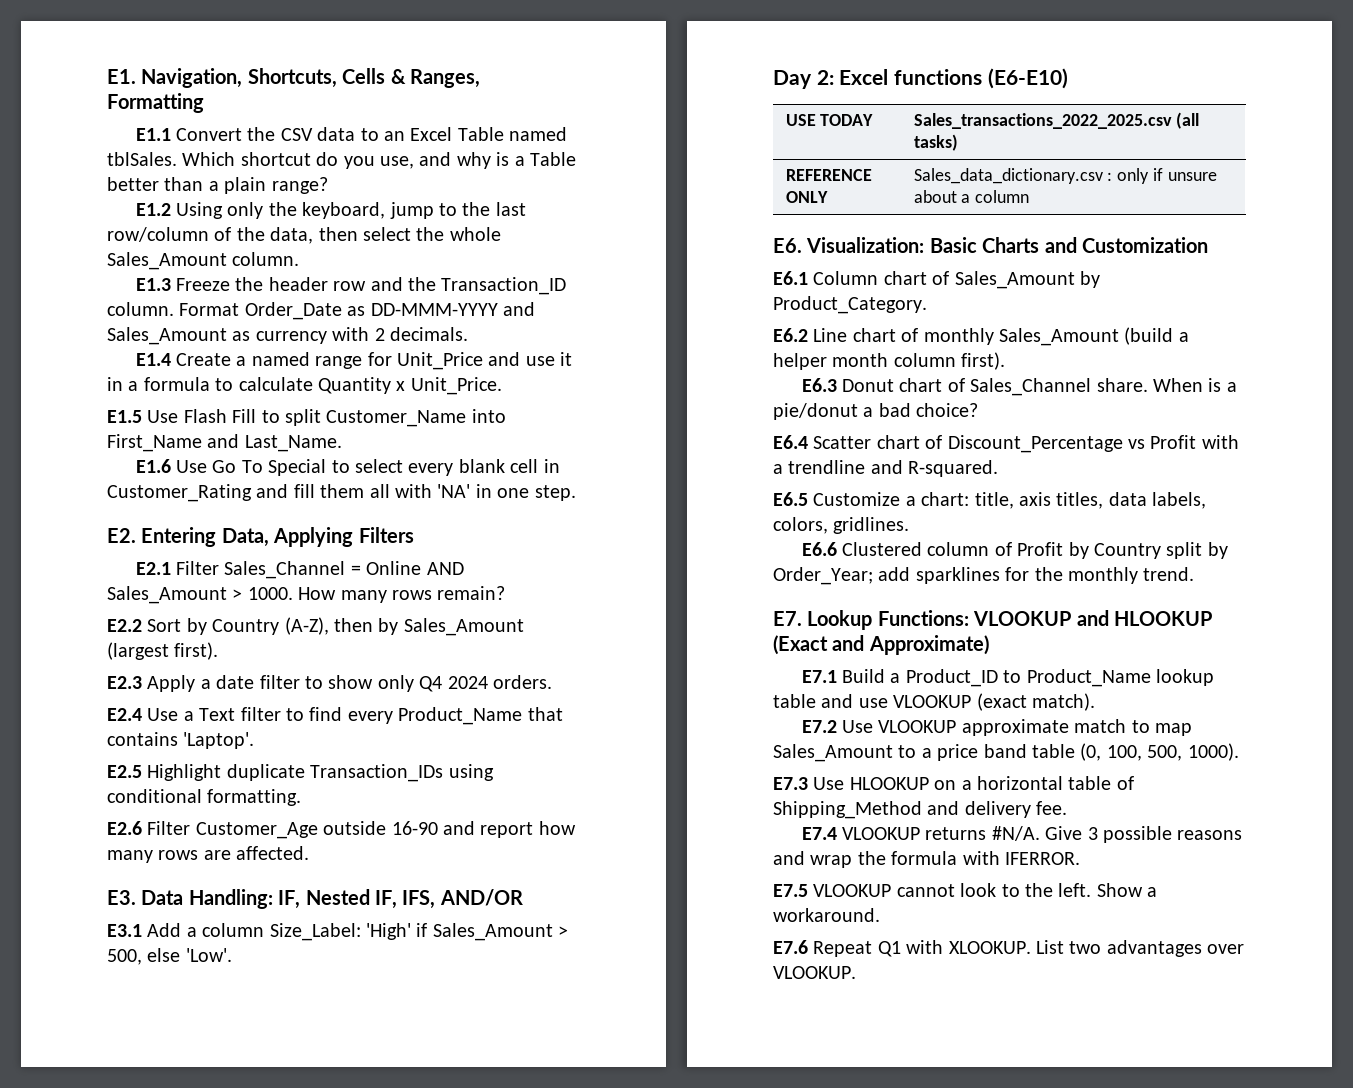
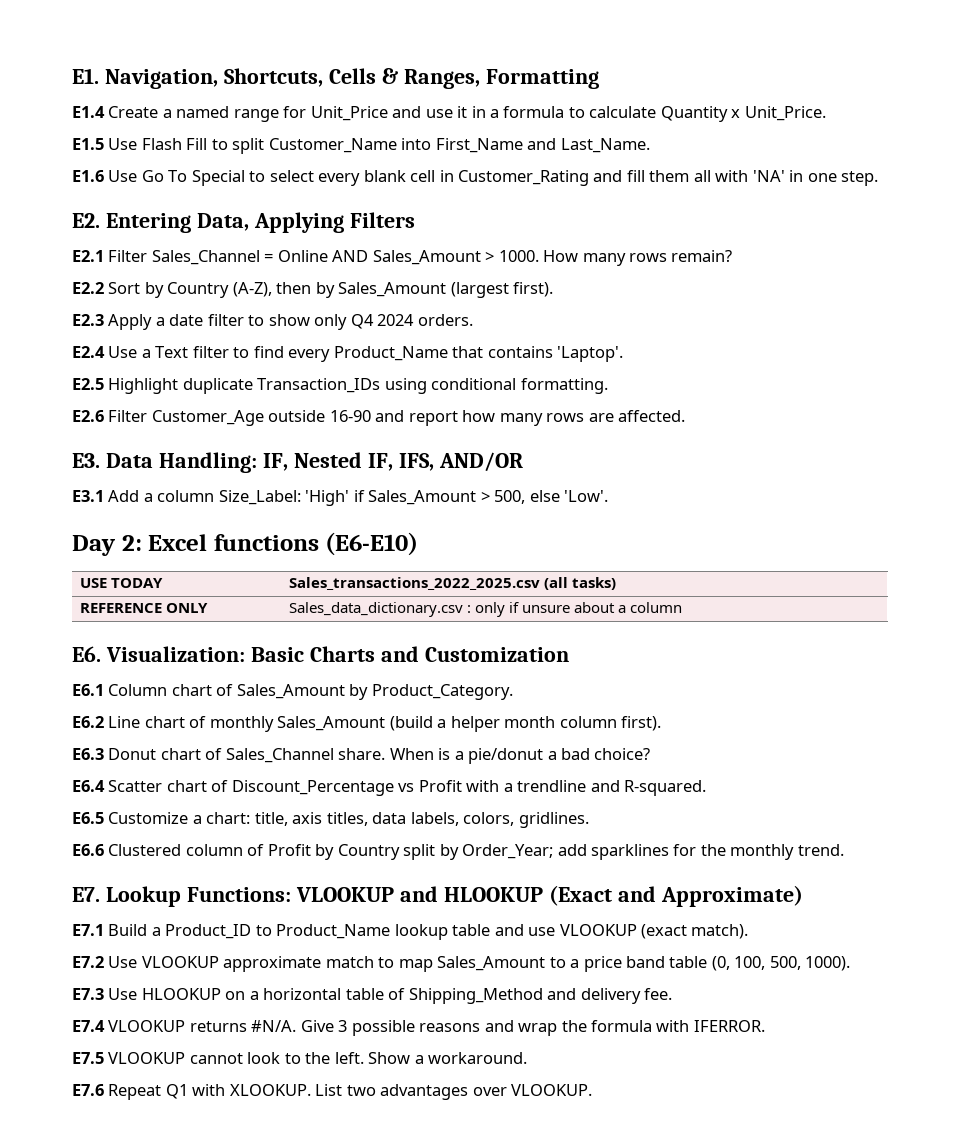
- E1.1 Convert the CSV data to an Excel Table named tblSales. Which shortcut do you use, and why is a Table better than a plain range?
- E1.2 Using only the keyboard, jump to the last row/column of the data, then select the whole Sales_Amount column.
- E1.3 Freeze the header row and the Transaction_ID column. Format Order_Date as DD-MMM-YYYY and Sales_Amount as currency with 2 decimals.

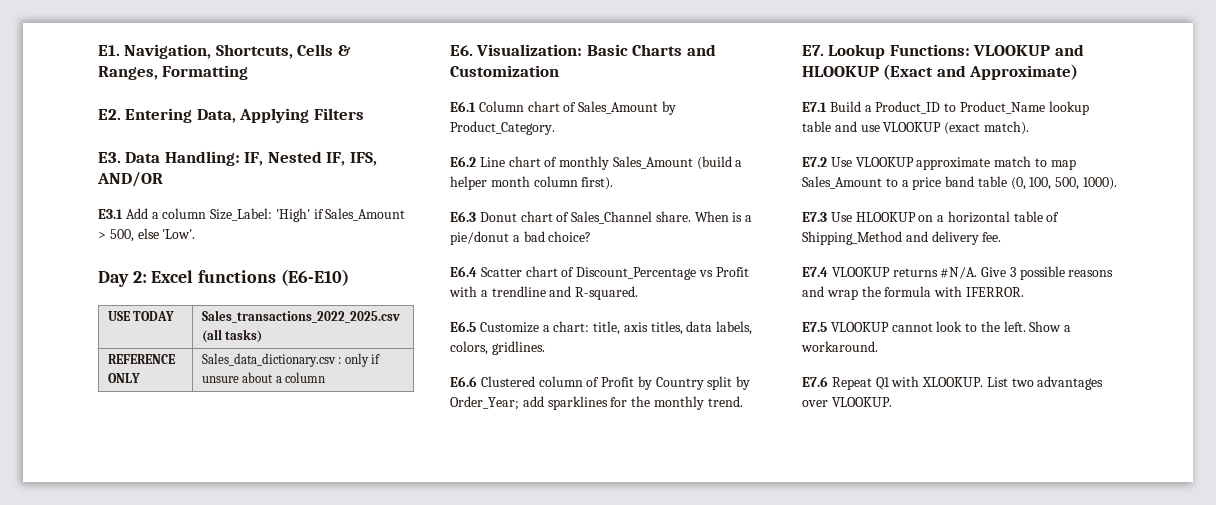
- E1.4 Create a named range for Unit_Price and use it in a formula to calculate Quantity x Unit_Price.
- E1.5 Use Flash Fill to split Customer_Name into First_Name and Last_Name.
- E1.6 Use Go To Special to select every blank cell in Customer_Rating and fill them all with 'NA' in one step.
- E2.1 Filter Sales_Channel = Online AND Sales_Amount > 1000. How many rows remain?
- E2.2 Sort by Country (A-Z), then by Sales_Amount (largest first).
- E2.3 Apply a date filter to show only Q4 2024 orders.
- E2.4 Use a Text filter to find every Product_Name that contains 'Laptop'.
- E2.5 Highlight duplicate Transaction_IDs using conditional formatting.
- E2.6 Filter Customer_Age outside 16-90 and report how many rows are affected.

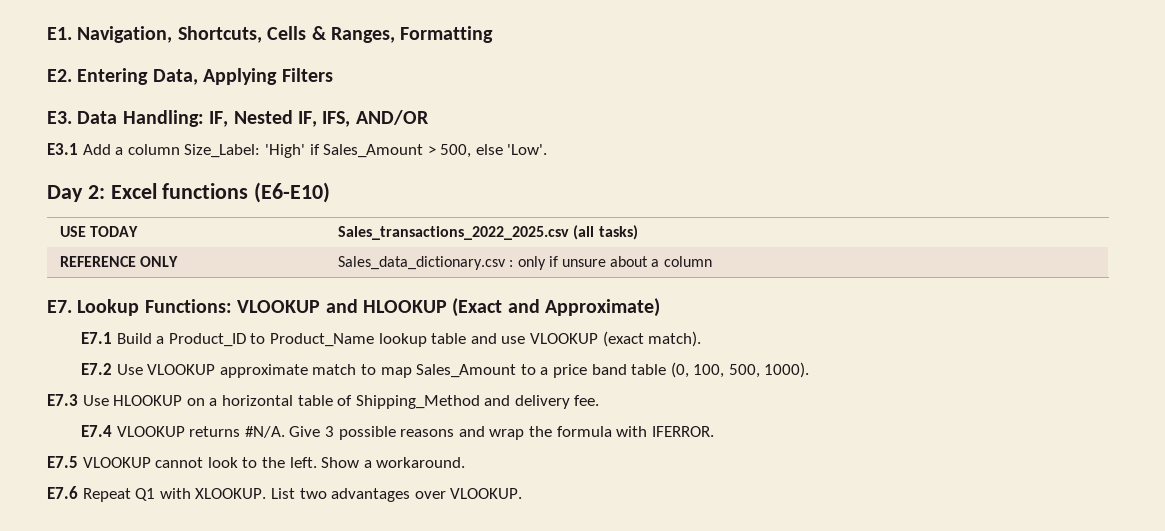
- E6. Visualization: Basic Charts and Customization
- E6.1 Column chart of Sales_Amount by Product_Category.
- E6.2 Line chart of monthly Sales_Amount (build a helper month column first).
- E6.3 Donut chart of Sales_Channel share. When is a pie/donut a bad choice?
- E6.4 Scatter chart of Discount_Percentage vs Profit with a trendline and R-squared.
- E6.5 Customize a chart: title, axis titles, data labels, colors, gridlines.
- E6.6 Clustered column of Profit by Country split by Order_Year; add sparklines for the monthly trend.

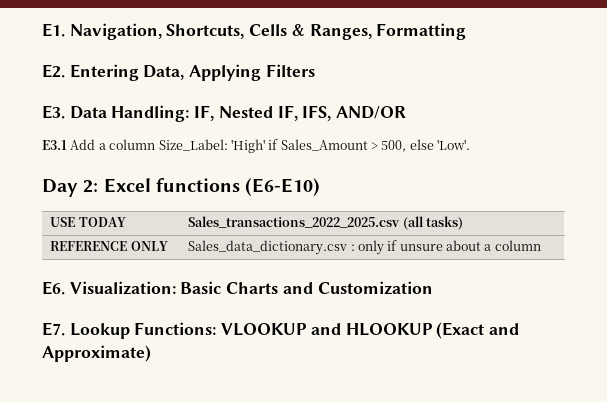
+ E6. Visualization: Basic Charts and Customization
- E7.1 Build a Product_ID to Product_Name lookup table and use VLOOKUP (exact match).
- E7.2 Use VLOOKUP approximate match to map Sales_Amount to a price band table (0, 100, 500, 1000).
- E7.3 Use HLOOKUP on a horizontal table of Shipping_Method and delivery fee.
- E7.4 VLOOKUP returns #N/A. Give 3 possible reasons and wrap the formula with IFERROR.
- E7.5 VLOOKUP cannot look to the left. Show a workaround.
- E7.6 Repeat Q1 with XLOOKUP. List two advantages over VLOOKUP.

